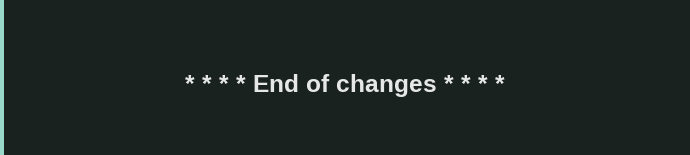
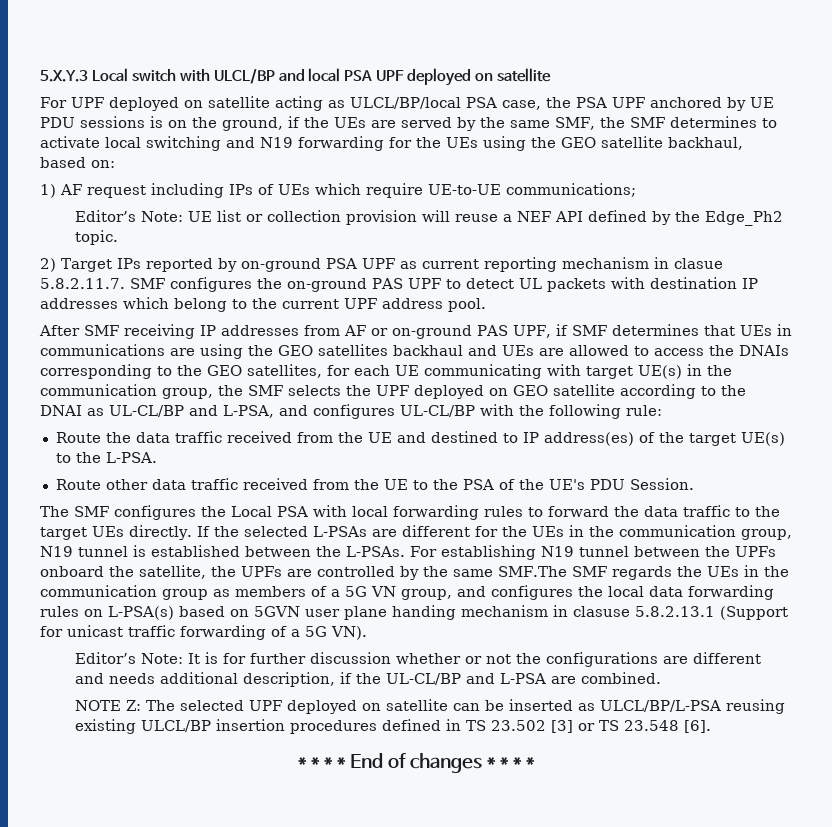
+ 5.X.Y.3 Local switch with ULCL/BP and local PSA UPF deployed on satellite
+ For UPF deployed on satellite acting as ULCL/BP/local PSA case, the PSA UPF anchored by UE PDU sessions is on the ground, if the UEs are served by the same SMF, the SMF determines to activate local switching and N19 forwarding for the UEs using the GEO satellite backhaul, based on:
+ 1) AF request including IPs of UEs which require UE-to-UE communications;
+ Editor’s Note: UE list or collection provision will reuse a NEF API defined by the Edge_Ph2 topic.
+ 2) Target IPs reported by on-ground PSA UPF as current reporting mechanism in clasue 5.8.2.11.7. SMF configures the on-ground PAS UPF to detect UL packets with destination IP addresses which belong to the current UPF address pool.
+ After SMF receiving IP addresses from AF or on-ground PAS UPF, if SMF determines that UEs in communications are using the GEO satellites backhaul and UEs are allowed to access the DNAIs corresponding to the GEO satellites, for each UE communicating with target UE(s) in the communication group, the SMF selects the UPF deployed on GEO satellite according to the DNAI as UL-CL/BP and L-PSA, and configures UL-CL/BP with the following rule:
+ Route the data traffic received from the UE and destined to IP address(es) of the target UE(s) to the L-PSA.
+ Route other data traffic received from the UE to the PSA of the UE's PDU Session.
+ The SMF configures the Local PSA with local forwarding rules to forward the data traffic to the target UEs directly. If the selected L-PSAs are different for the UEs in the communication group, N19 tunnel is established between the L-PSAs. For establishing N19 tunnel between the UPFs onboard the satellite, the UPFs are controlled by the same SMF.The SMF regards the UEs in the communication group as members of a 5G VN group, and configures the local data forwarding rules on L-PSA(s) based on 5GVN user plane handing mechanism in clasuse 5.8.2.13.1 (Support for unicast traffic forwarding of a 5G VN).
+ Editor’s Note: It is for further discussion whether or not the configurations are different and needs additional description, if the UL-CL/BP and L-PSA are combined.
+ NOTE Z: The selected UPF deployed on satellite can be inserted as ULCL/BP/L-PSA reusing existing ULCL/BP insertion procedures defined in TS 23.502 [3] or TS 23.548 [6].

